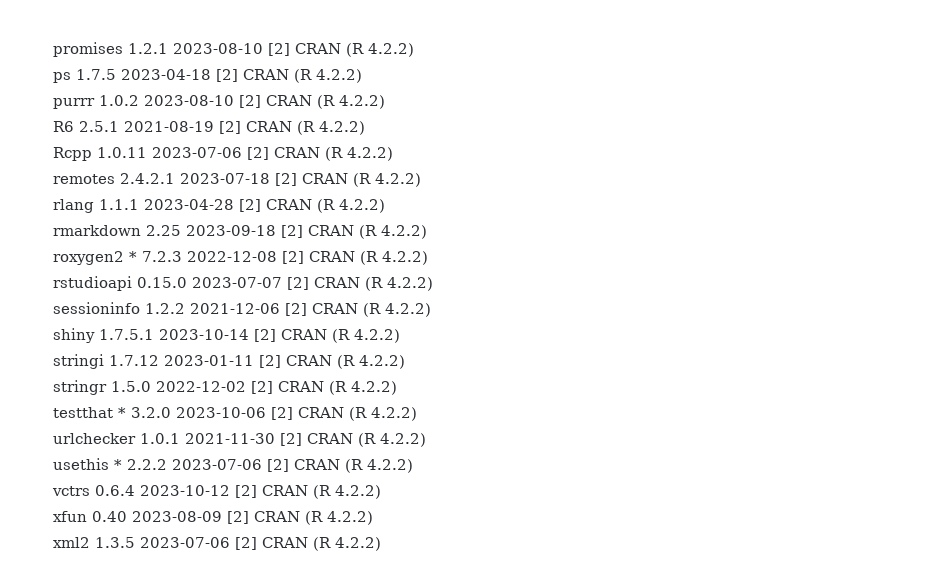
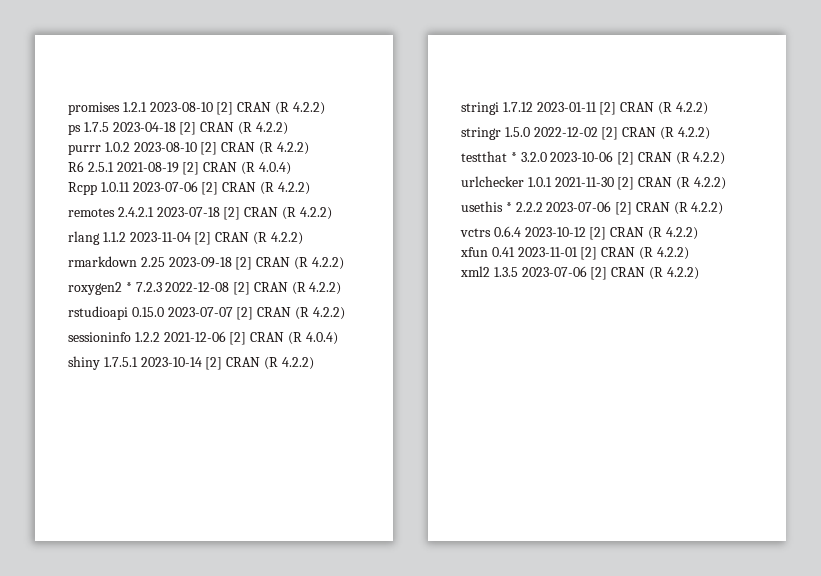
- R6 2.5.1 2021-08-19 [2] CRAN (R 4.2.2)
+ R6 2.5.1 2021-08-19 [2] CRAN (R 4.0.4)
- rlang 1.1.1 2023-04-28 [2] CRAN (R 4.2.2)
+ rlang 1.1.2 2023-11-04 [2] CRAN (R 4.2.2)
- sessioninfo 1.2.2 2021-12-06 [2] CRAN (R 4.2.2)
+ sessioninfo 1.2.2 2021-12-06 [2] CRAN (R 4.0.4)
- xfun 0.40 2023-08-09 [2] CRAN (R 4.2.2)
+ xfun 0.41 2023-11-01 [2] CRAN (R 4.2.2)

